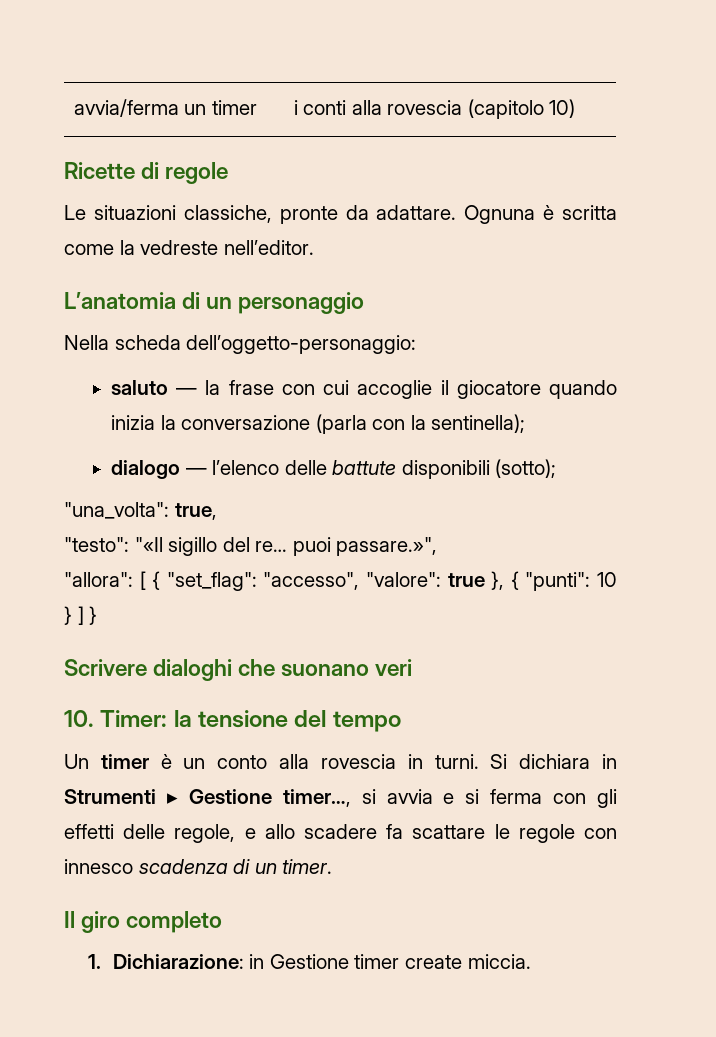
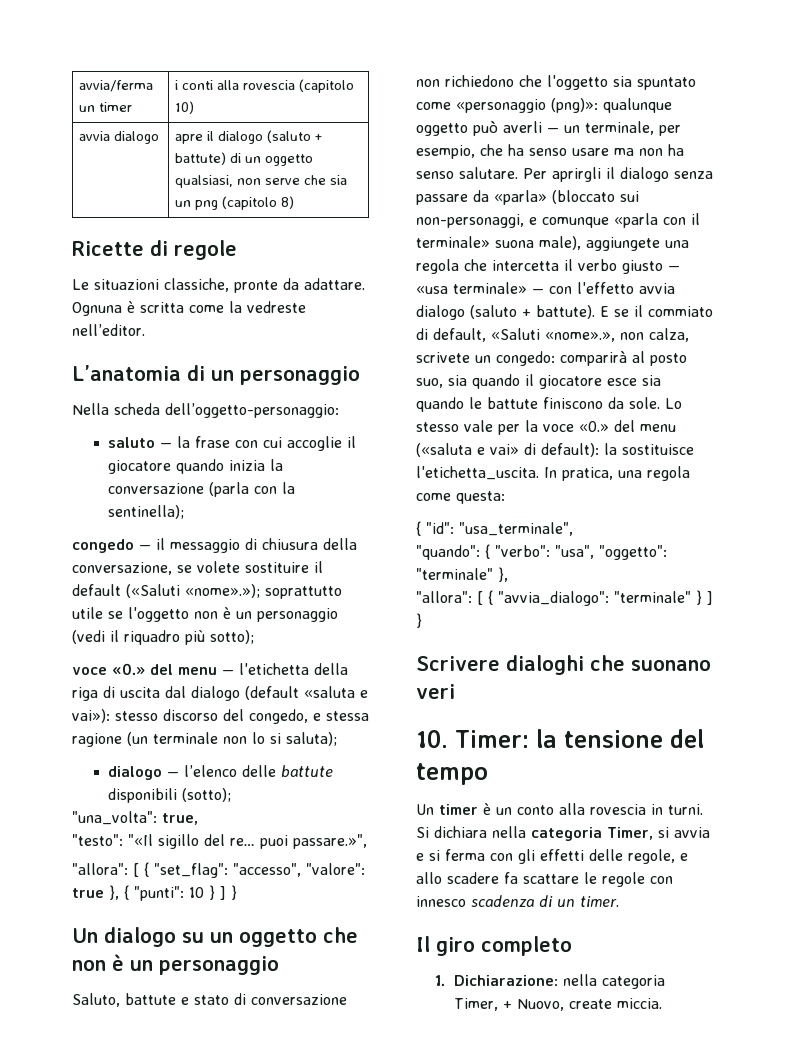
+ avvia dialogo | apre il dialogo (saluto + battute) di un oggetto qualsiasi, non serve che sia un png (capitolo 8)
+ congedo — il messaggio di chiusura della conversazione, se volete sostituire il default («Saluti «nome».»); soprattutto utile se l'oggetto non è un personaggio (vedi il riquadro più sotto);
+ voce «0.» del menu — l'etichetta della riga di uscita dal dialogo (default «saluta e vai»): stesso discorso del congedo, e stessa ragione (un terminale non lo si saluta);
+ Un dialogo su un oggetto che non è un personaggio
+ Saluto, battute e stato di conversazione non richiedono che l'oggetto sia spuntato come «personaggio (png)»: qualunque oggetto può averli — un terminale, per esempio, che ha senso usare ma non ha senso salutare. Per aprirgli il dialogo senza passare da «parla» (bloccato sui non-personaggi, e comunque «parla con il terminale» suona male), aggiungete una regola che intercetta il verbo giusto — «usa terminale» — con l'effetto avvia dialogo (saluto + battute). E se il commiato di default, «Saluti «nome».», non calza, scrivete un congedo: comparirà al posto suo, sia quando il giocatore esce sia quando le battute finiscono da sole. Lo stesso vale per la voce «0.» del menu («saluta e vai» di default): la sostituisce l'etichetta_uscita. In pratica, una regola come questa:
+ { "id": "usa_terminale",
+ "quando": { "verbo": "usa", "oggetto": "terminale" },
+ "allora": [ { "avvia_dialogo": "terminale" } ] }
- Si dichiara in Strumenti ▸ Gestione timer…, si avvia e si ferma con gli effetti delle regole, e allo scadere fa scattare le regole con innesco scadenza di un timer.
+ Si dichiara nella categoria Timer, si avvia e si ferma con gli effetti delle regole, e allo scadere fa scattare le regole con innesco scadenza di un timer.
- 1. Dichiarazione: in Gestione timer create miccia.
+ 1. Dichiarazione: nella categoria Timer, + Nuovo, create miccia.

